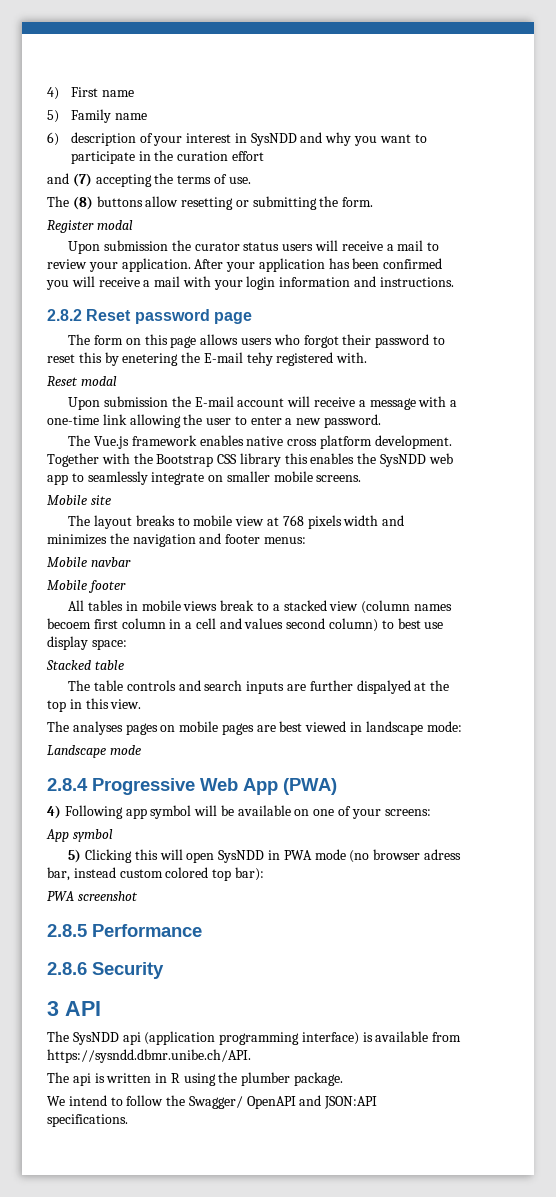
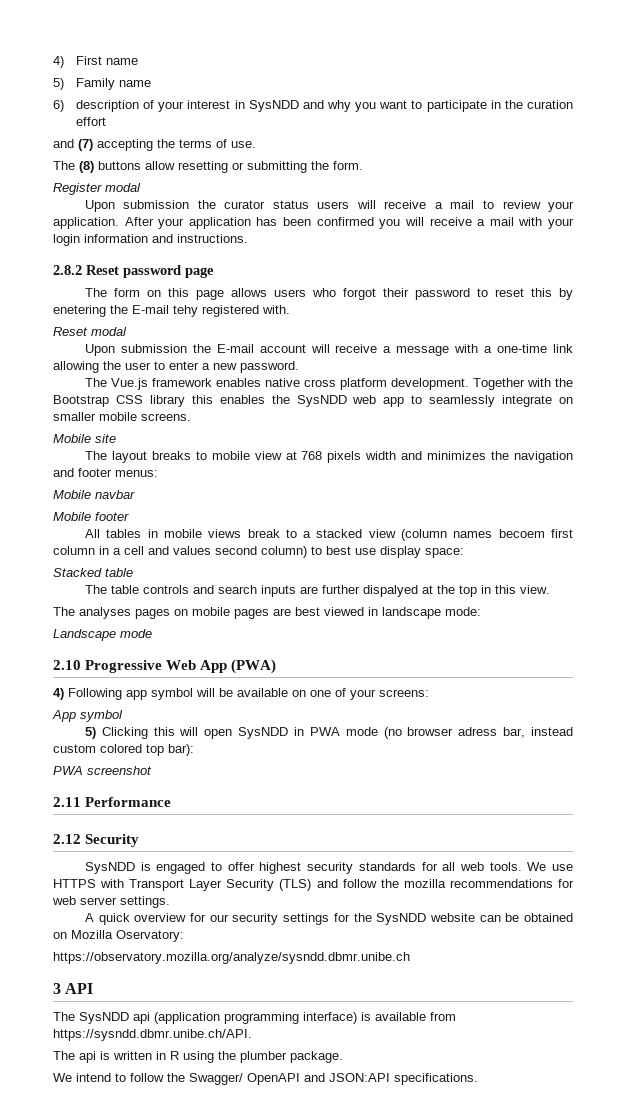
- 2.8.4 Progressive Web App (PWA)
+ 2.10 Progressive Web App (PWA)
- 2.8.5 Performance
+ 2.11 Performance
- 2.8.6 Security
+ 2.12 Security
+ SysNDD is engaged to offer highest security standards for all web tools. We use HTTPS with Transport Layer Security (TLS) and follow the mozilla recommendations for web server settings.
+ A quick overview for our security settings for the SysNDD website can be obtained on Mozilla Oservatory:
+ https://observatory.mozilla.org/analyze/sysndd.dbmr.unibe.ch

